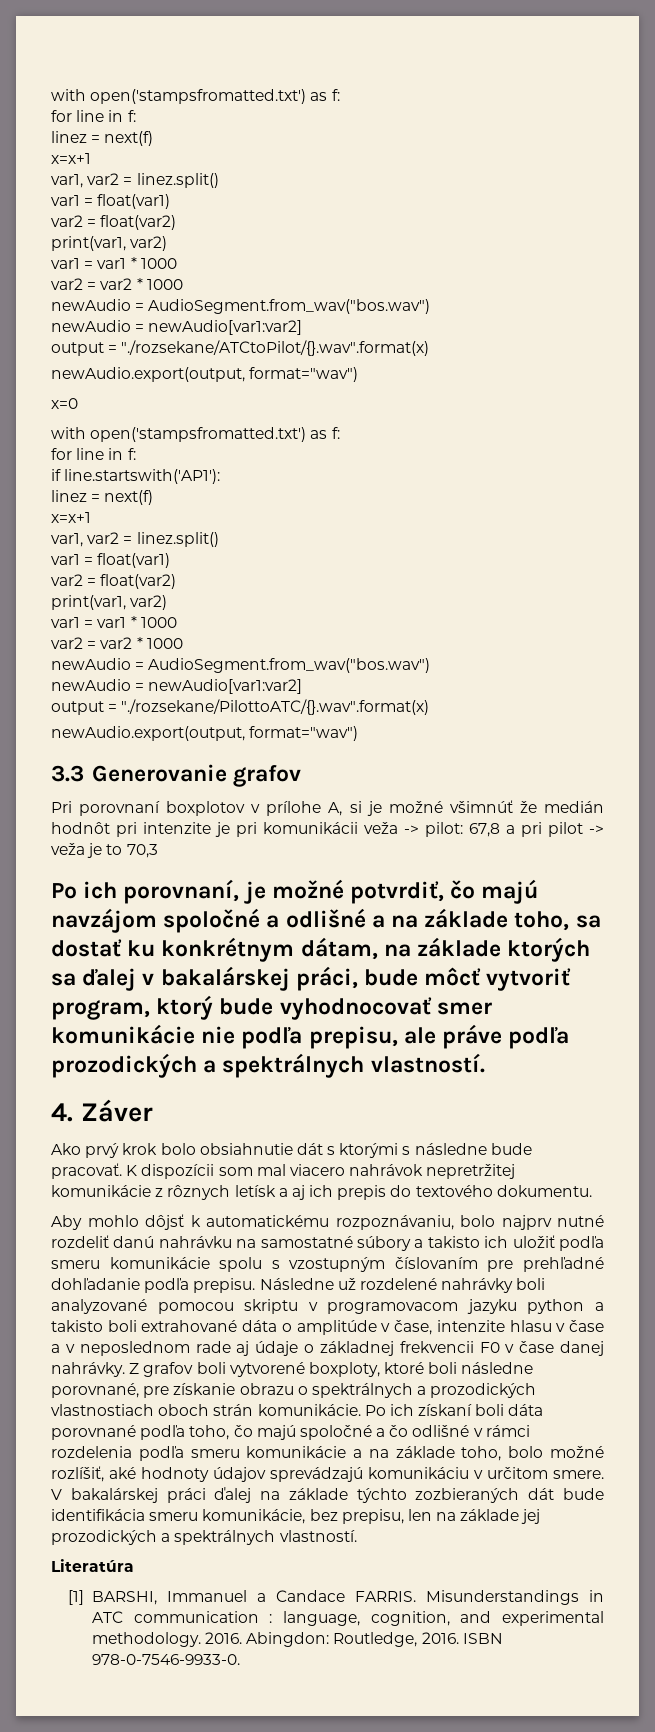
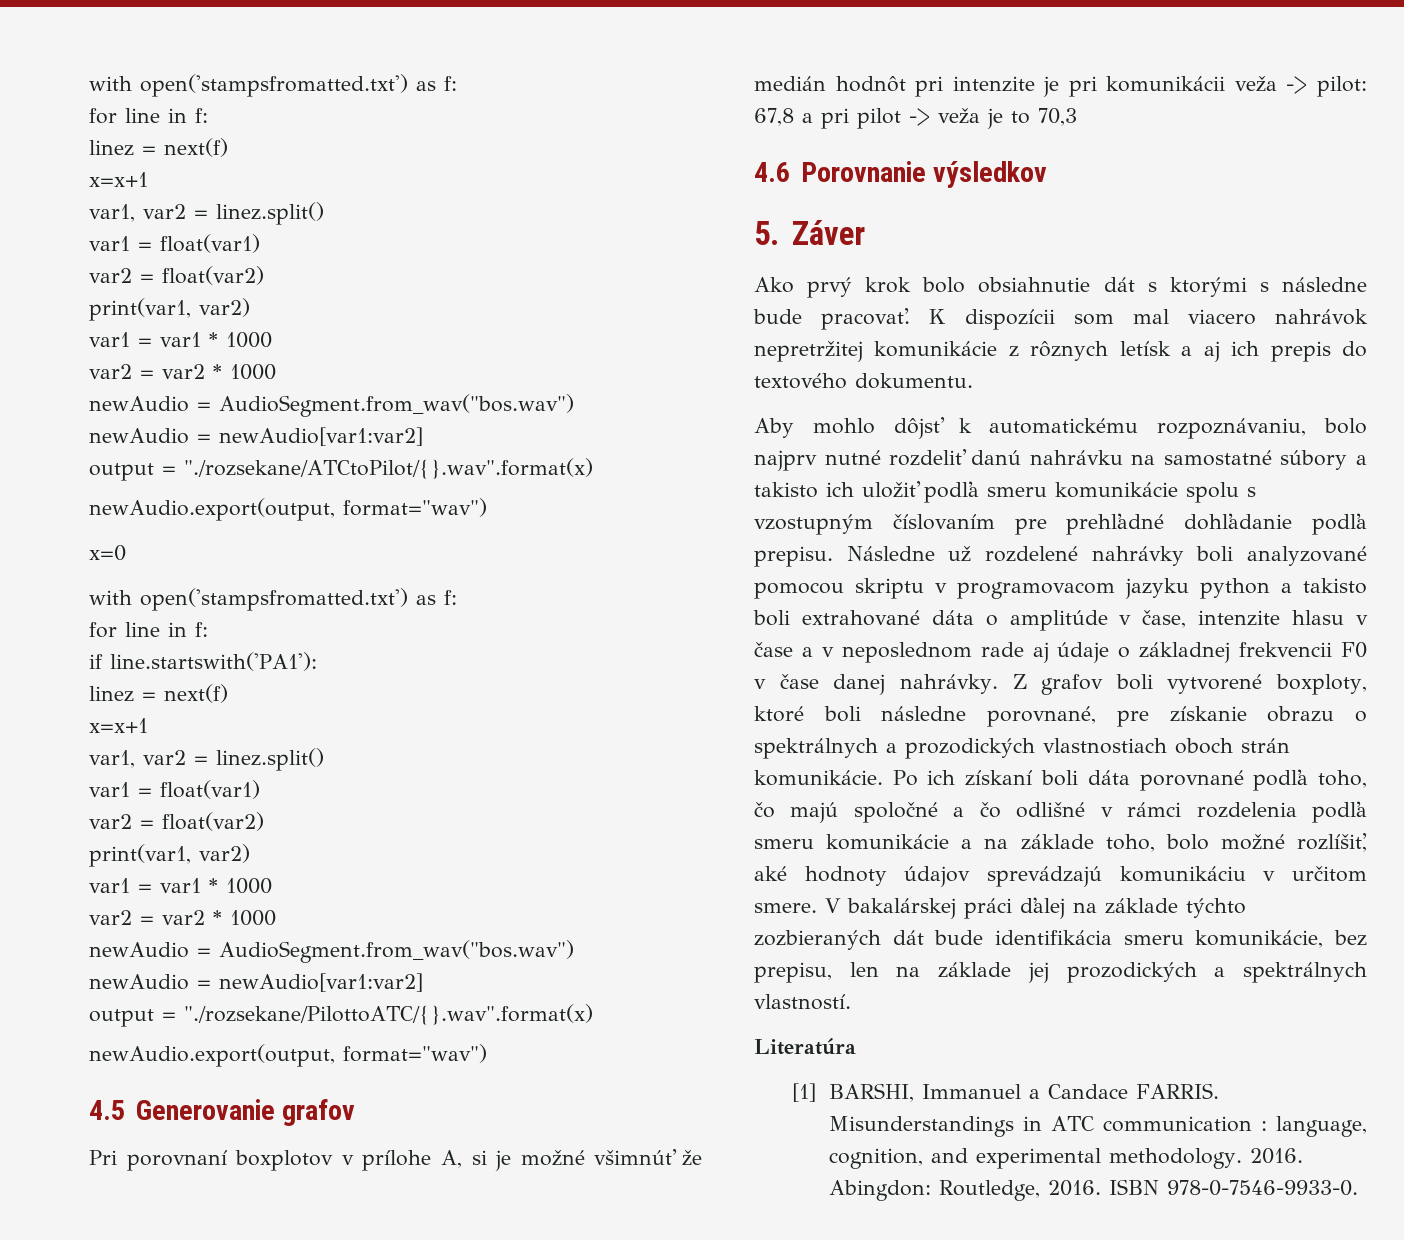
- if line.startswith('AP1'):
+ if line.startswith('PA1'):
- 3.3 Generovanie grafov
+ 4.5 Generovanie grafov
- Po ich porovnaní, je možné potvrdiť, čo majú navzájom spoločné a odlišné a na základe toho, sa dostať ku konkrétnym dátam, na základe ktorých sa ďalej v bakalárskej práci, bude môcť vytvoriť program, ktorý bude vyhodnocovať smer komunikácie nie podľa prepisu, ale práve podľa prozodických a spektrálnych vlastností.
- 4. Záver
+ 4.6 Porovnanie výsledkov
+ 5. Záver

